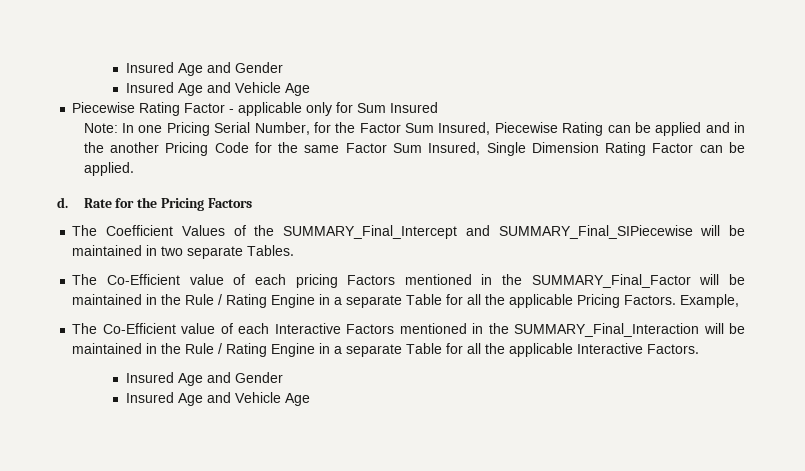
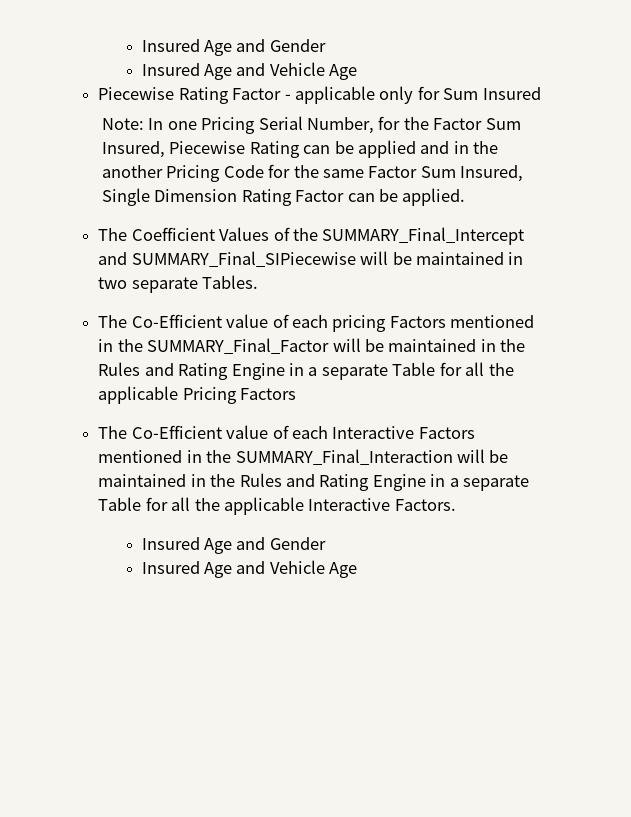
- d. Rate for the Pricing Factors
- The Co-Efficient value of each pricing Factors mentioned in the SUMMARY_Final_Factor will be maintained in the Rule / Rating Engine in a separate Table for all the applicable Pricing Factors. Example,
+ The Co-Efficient value of each pricing Factors mentioned in the SUMMARY_Final_Factor will be maintained in the Rules and Rating Engine in a separate Table for all the applicable Pricing Factors
- The Co-Efficient value of each Interactive Factors mentioned in the SUMMARY_Final_Interaction will be maintained in the Rule / Rating Engine in a separate Table for all the applicable Interactive Factors.
+ The Co-Efficient value of each Interactive Factors mentioned in the SUMMARY_Final_Interaction will be maintained in the Rules and Rating Engine in a separate Table for all the applicable Interactive Factors.

